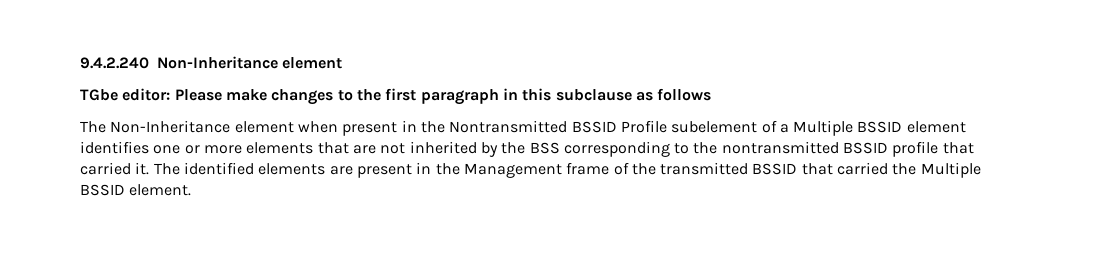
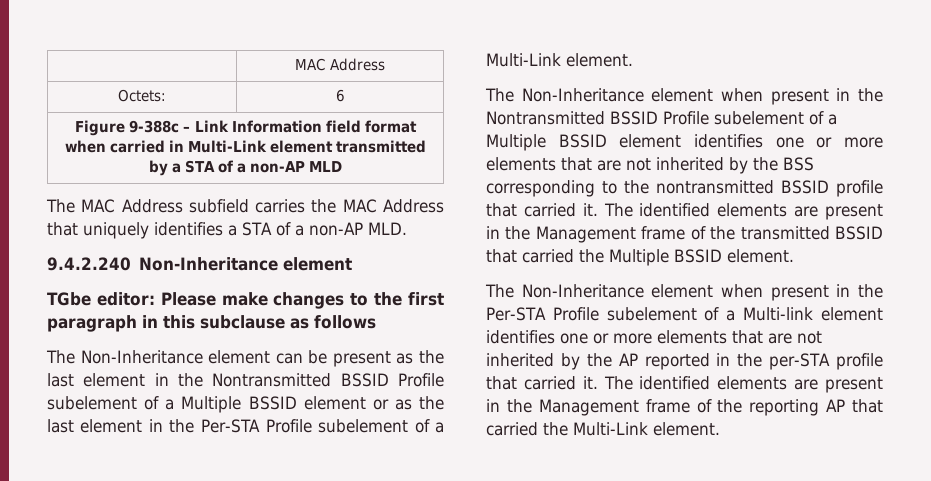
+ | MAC Address
+ Octets: | 6
+ Figure 9-388c – Link Information field format when carried in Multi-Link element transmitted by a STA of a non-AP MLD
+ The MAC Address subfield carries the MAC Address that uniquely identifies a STA of a non-AP MLD.
+ The Non-Inheritance element can be present as the last element in the Nontransmitted BSSID Profile subelement of a Multiple BSSID element or as the last element in the Per-STA Profile subelement of a Multi-Link element.
+ The Non-Inheritance element when present in the Per-STA Profile subelement of a Multi-link element identifies one or more elements that are not inherited by the AP reported in the per-STA profile that carried it. The identified elements are present in the Management frame of the reporting AP that carried the Multi-Link element.

